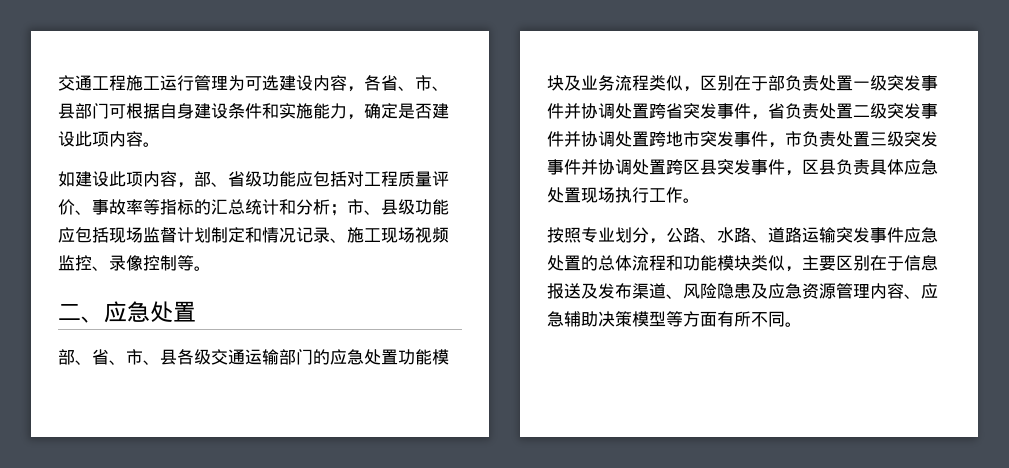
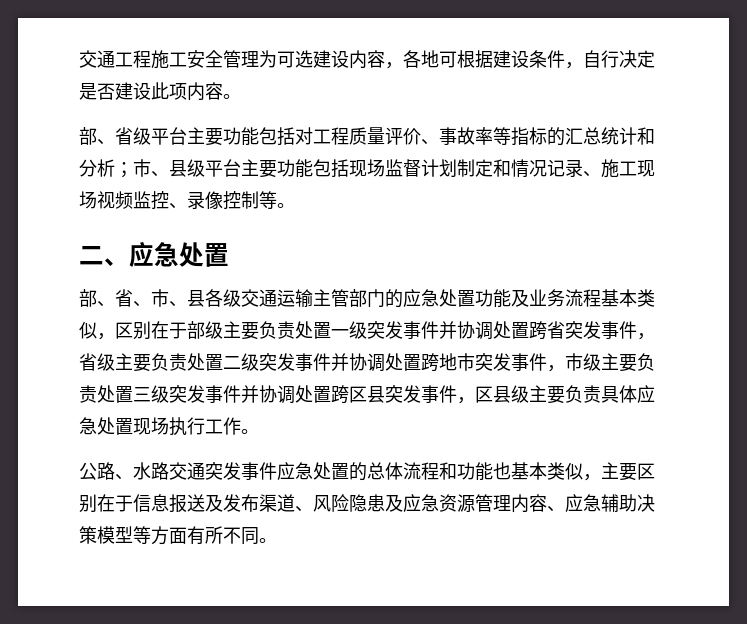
- 交通工程施工运行管理为可选建设内容，各省、市、县部门可根据自身建设条件和实施能力，确定是否建设此项内容。
+ 交通工程施工安全管理为可选建设内容，各地可根据建设条件，自行决定是否建设此项内容。
- 如建设此项内容，部、省级功能应包括对工程质量评价、事故率等指标的汇总统计和分析；市、县级功能应包括现场监督计划制定和情况记录、施工现场视频监控、录像控制等。
+ 部、省级平台主要功能包括对工程质量评价、事故率等指标的汇总统计和分析；市、县级平台主要功能包括现场监督计划制定和情况记录、施工现场视频监控、录像控制等。
- 部、省、市、县各级交通运输部门的应急处置功能模块及业务流程类似，区别在于部负责处置一级突发事件并协调处置跨省突发事件，省负责处置二级突发事件并协调处置跨地市突发事件，市负责处置三级突发事件并协调处置跨区县突发事件，区县负责具体应急处置现场执行工作。
+ 部、省、市、县各级交通运输主管部门的应急处置功能及业务流程基本类似，区别在于部级主要负责处置一级突发事件并协调处置跨省突发事件，省级主要负责处置二级突发事件并协调处置跨地市突发事件，市级主要负责处置三级突发事件并协调处置跨区县突发事件，区县级主要负责具体应急处置现场执行工作。
- 按照专业划分，公路、水路、道路运输突发事件应急处置的总体流程和功能模块类似，主要区别在于信息报送及发布渠道、风险隐患及应急资源管理内容、应急辅助决策模型等方面有所不同。
+ 公路、水路交通突发事件应急处置的总体流程和功能也基本类似，主要区别在于信息报送及发布渠道、风险隐患及应急资源管理内容、应急辅助决策模型等方面有所不同。

